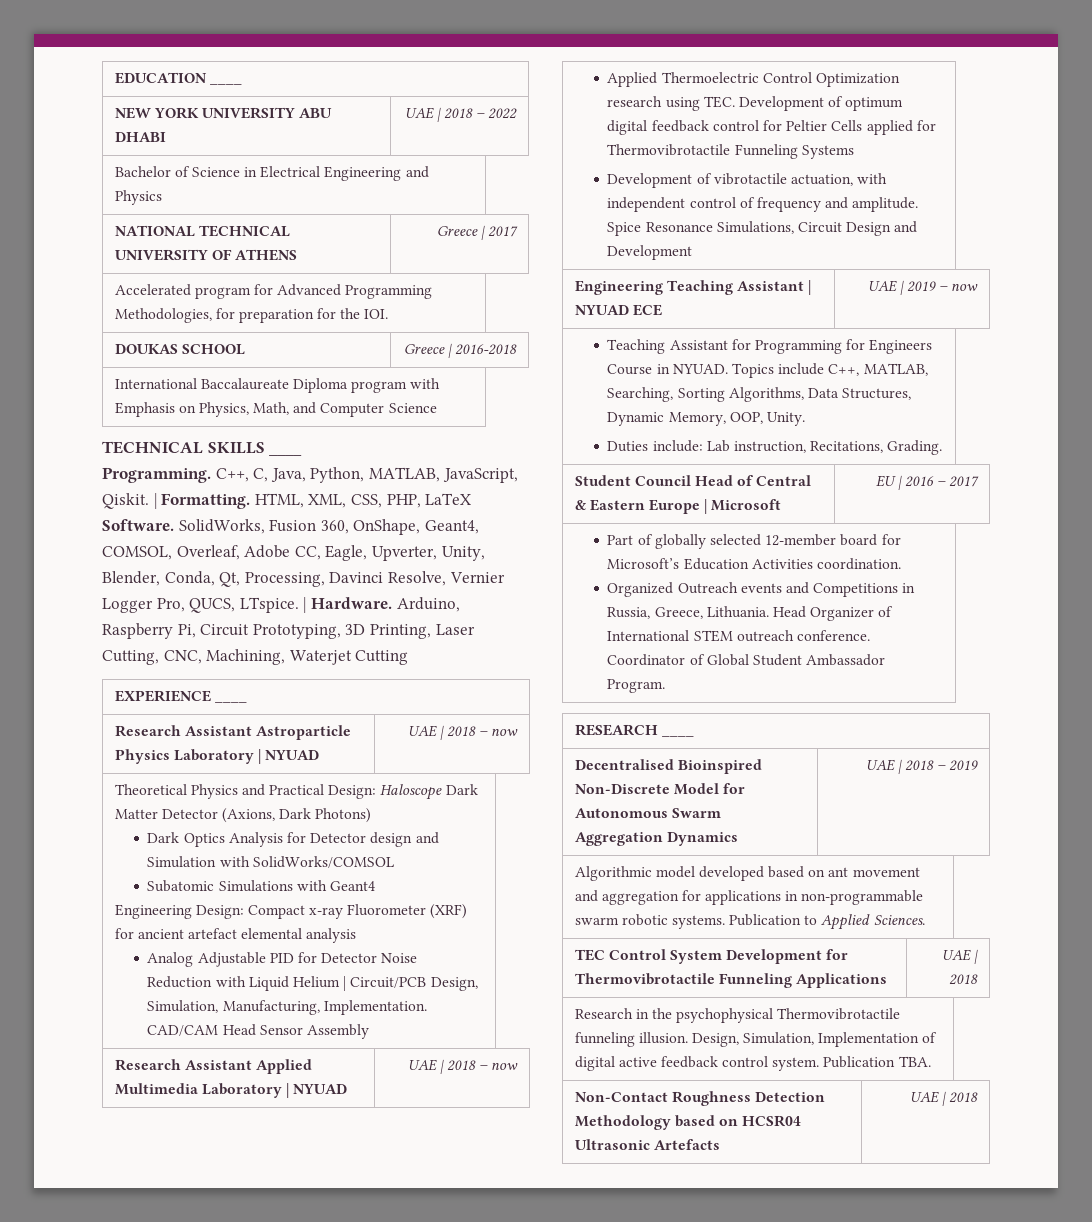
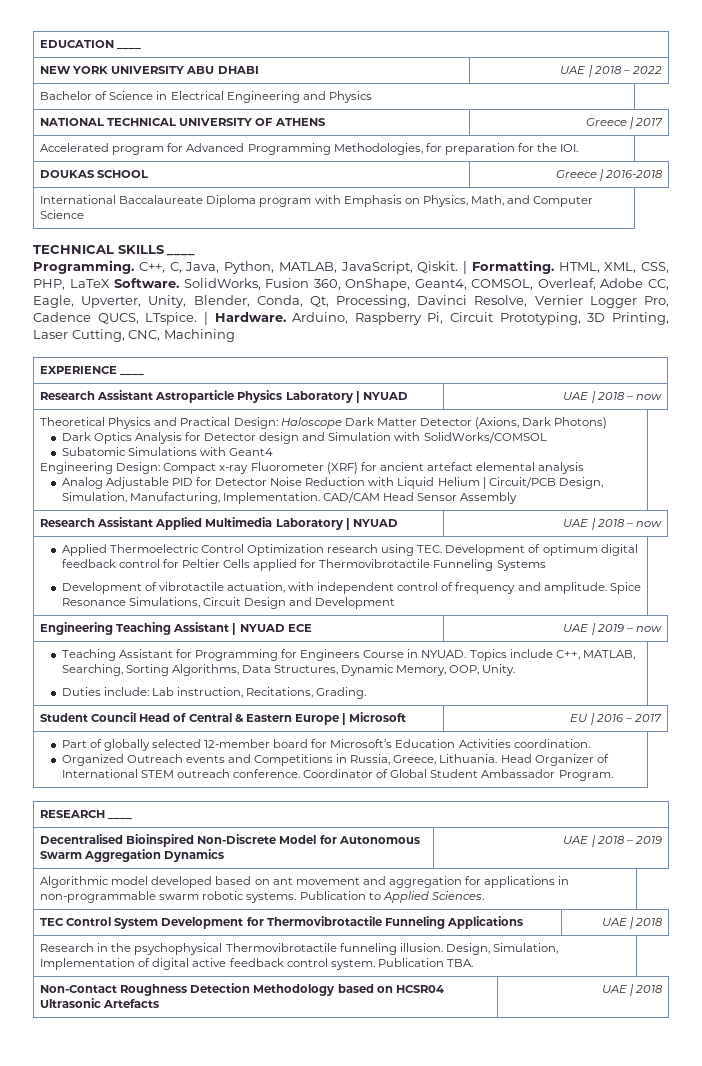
- SolidWorks, Fusion 360, OnShape, Geant4, COMSOL, Overleaf, Adobe CC, Eagle, Upverter, Unity, Blender, Conda, Qt, Processing, Davinci Resolve, Vernier Logger Pro, QUCS, LTspice.
+ SolidWorks, Fusion 360, OnShape, Geant4, COMSOL, Overleaf, Adobe CC, Eagle, Upverter, Unity, Blender, Conda, Qt, Processing, Davinci Resolve, Vernier Logger Pro, Cadence QUCS, LTspice.
- Arduino, Raspberry Pi, Circuit Prototyping, 3D Printing, Laser Cutting, CNC, Machining, Waterjet Cutting
+ Arduino, Raspberry Pi, Circuit Prototyping, 3D Printing, Laser Cutting, CNC, Machining

